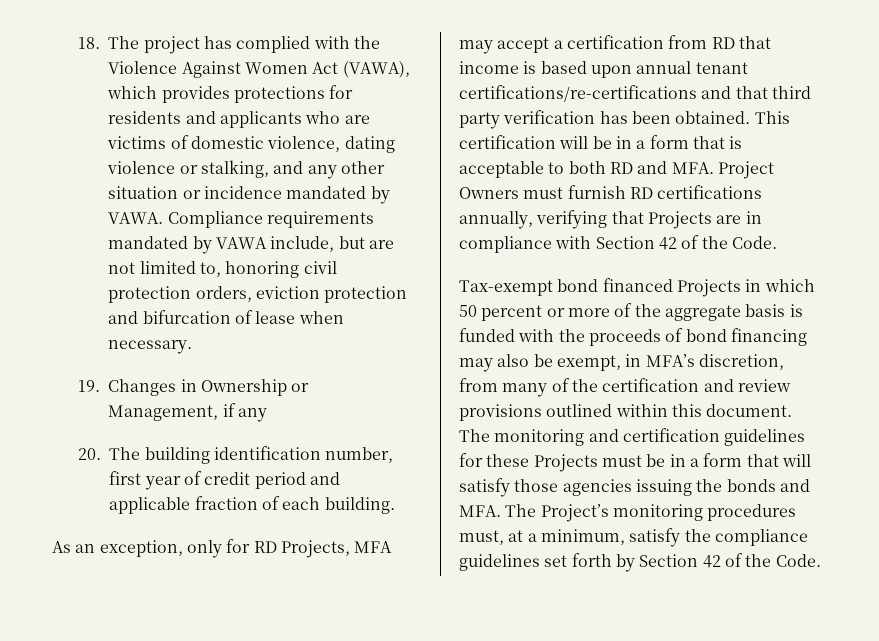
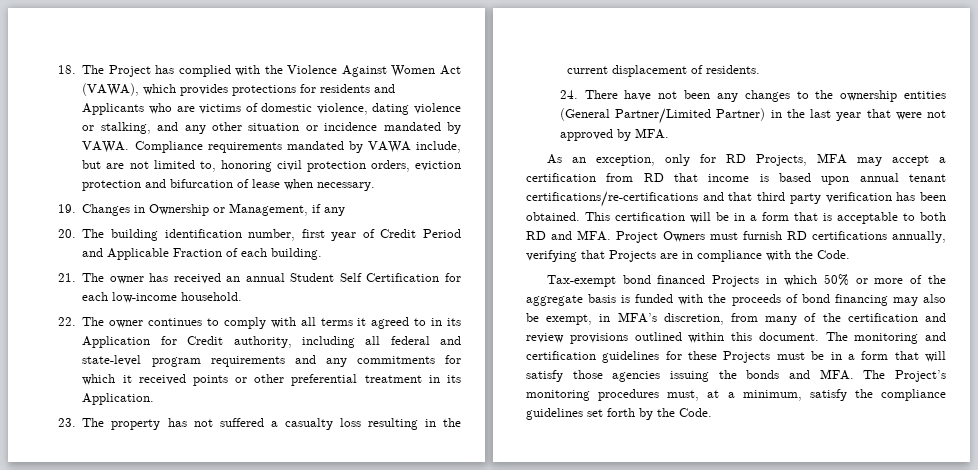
- 18. The project has complied with the Violence Against Women Act (VAWA), which provides protections for residents and applicants who are victims of domestic violence, dating violence or stalking, and any other situation or incidence mandated by VAWA.
+ 18. The Project has complied with the Violence Against Women Act (VAWA), which provides protections for residents and Applicants who are victims of domestic violence, dating violence or stalking, and any other situation or incidence mandated by VAWA.
- 20. The building identification number, first year of credit period and applicable fraction of each building.
+ 20. The building identification number, first year of Credit Period and Applicable Fraction of each building.
+ 21. The owner has received an annual Student Self Certification for each low-income household.
+ 22. The owner continues to comply with all terms it agreed to in its Application for Credit authority, including all federal and state-level program requirements and any commitments for which it received points or other preferential treatment in its Application.
+ 23. The property has not suffered a casualty loss resulting in the current displacement of residents.
+ 24. There have not been any changes to the ownership entities (General Partner/Limited Partner) in the last year that were not approved by MFA.
- This certification will be in a form that is acceptable to both RD and MFA. Project Owners must furnish RD certifications annually, verifying that Projects are in compliance with Section 42 of the Code.
+ This certification will be in a form that is acceptable to both RD and MFA. Project Owners must furnish RD certifications annually, verifying that Projects are in compliance with the Code.
- Tax-exempt bond financed Projects in which 50 percent or more of the aggregate basis is funded with the proceeds of bond financing may also be exempt, in MFA’s discretion, from many of the certification and review provisions outlined within this document.
+ Tax-exempt bond financed Projects in which 50% or more of the aggregate basis is funded with the proceeds of bond financing may also be exempt, in MFA’s discretion, from many of the certification and review provisions outlined within this document.
- The monitoring and certification guidelines for these Projects must be in a form that will satisfy those agencies issuing the bonds and MFA. The Project’s monitoring procedures must, at a minimum, satisfy the compliance guidelines set forth by Section 42 of the Code.
+ The monitoring and certification guidelines for these Projects must be in a form that will satisfy those agencies issuing the bonds and MFA. The Project’s monitoring procedures must, at a minimum, satisfy the compliance guidelines set forth by the Code.

